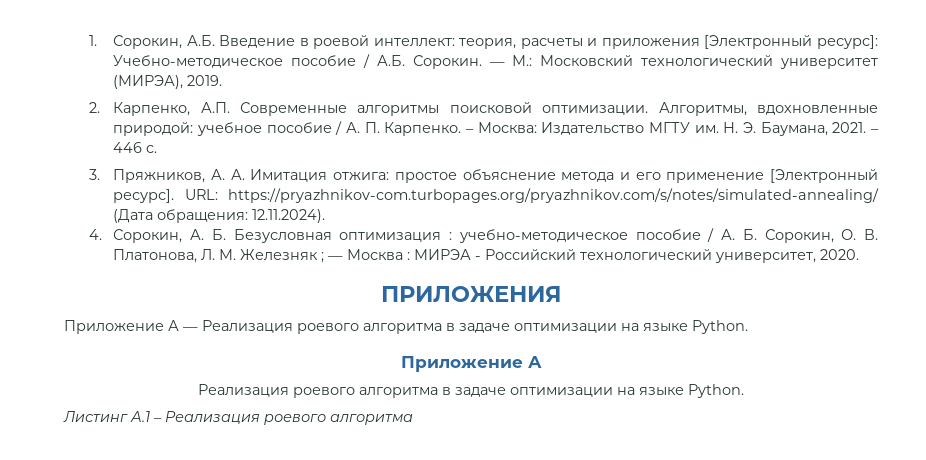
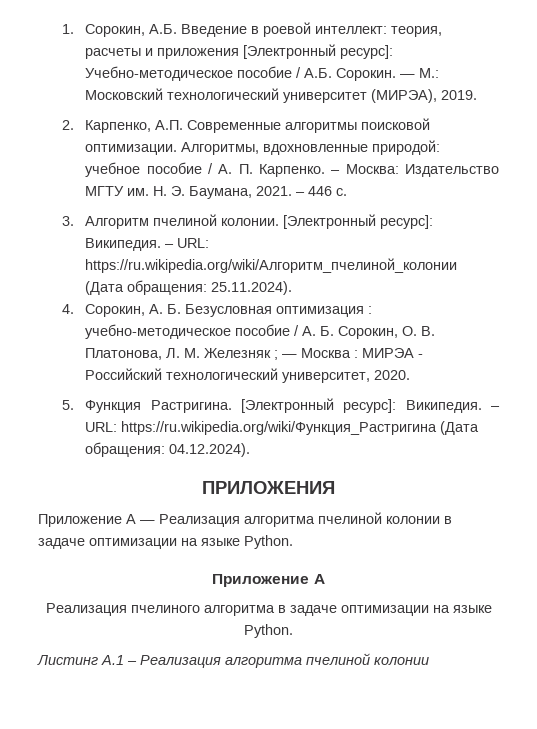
- 3. Пряжников, А. А. Имитация отжига: простое объяснение метода и его применение [Электронный ресурс]. URL: https://pryazhnikov-com.turbopages.org/pryazhnikov.com/s/notes/simulated-annealing/ (Дата обращения: 12.11.2024).
+ 3. Алгоритм пчелиной колонии. [Электронный ресурс]: Википедия. – URL: https://ru.wikipedia.org/wiki/Алгоритм_пчелиной_колонии (Дата обращения: 25.11.2024).
+ 5. Функция Растригина. [Электронный ресурс]: Википедия. – URL: https://ru.wikipedia.org/wiki/Функция_Растригина (Дата обращения: 04.12.2024).
- Приложение А — Реализация роевого алгоритма в задаче оптимизации на языке Python.
+ Приложение А — Реализация алгоритма пчелиной колонии в задаче оптимизации на языке Python.
  Приложение А
- Реализация роевого алгоритма в задаче оптимизации на языке Python.
+ Реализация пчелиного алгоритма в задаче оптимизации на языке Python.
- Листинг А.1 – Реализация роевого алгоритма
+ Листинг А.1 – Реализация алгоритма пчелиной колонии

